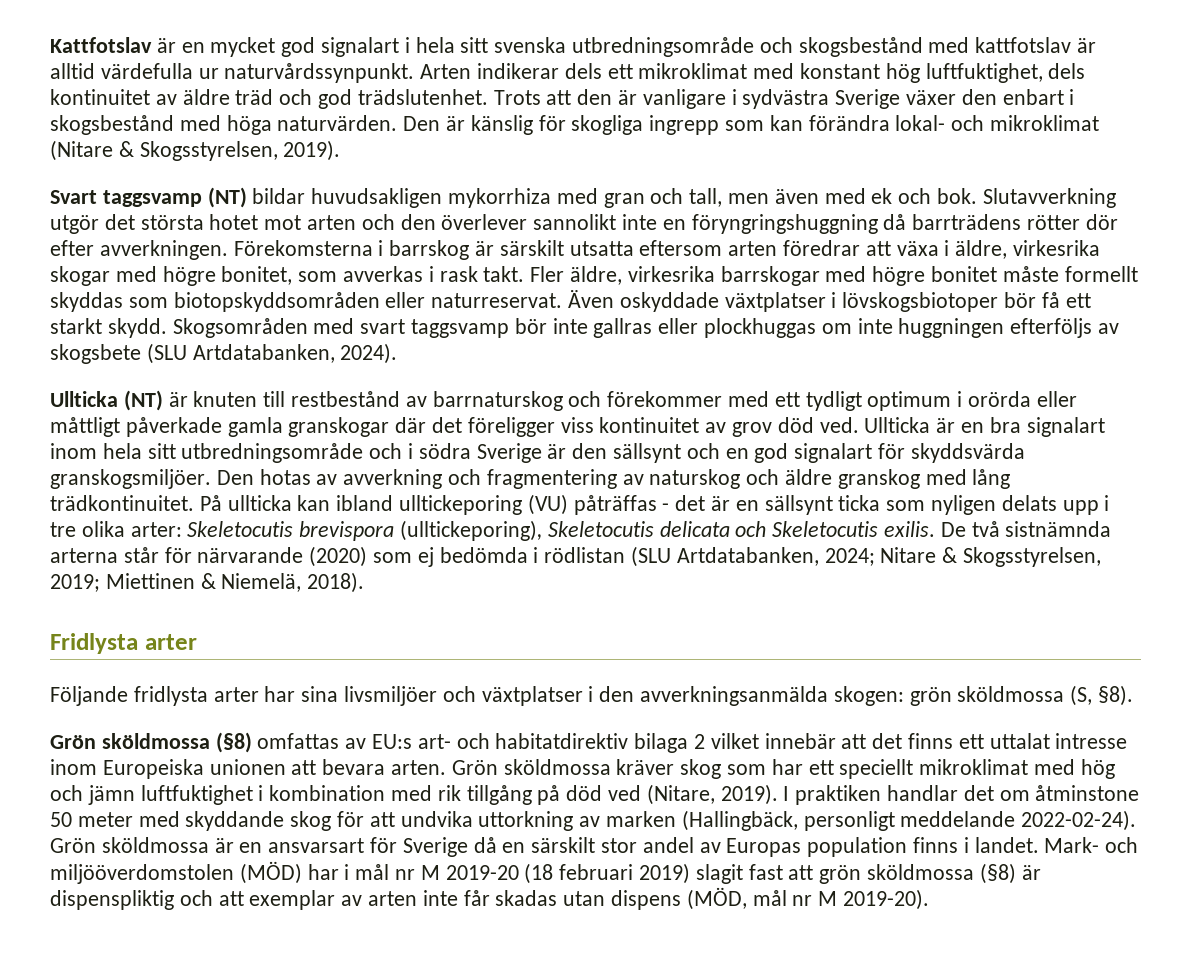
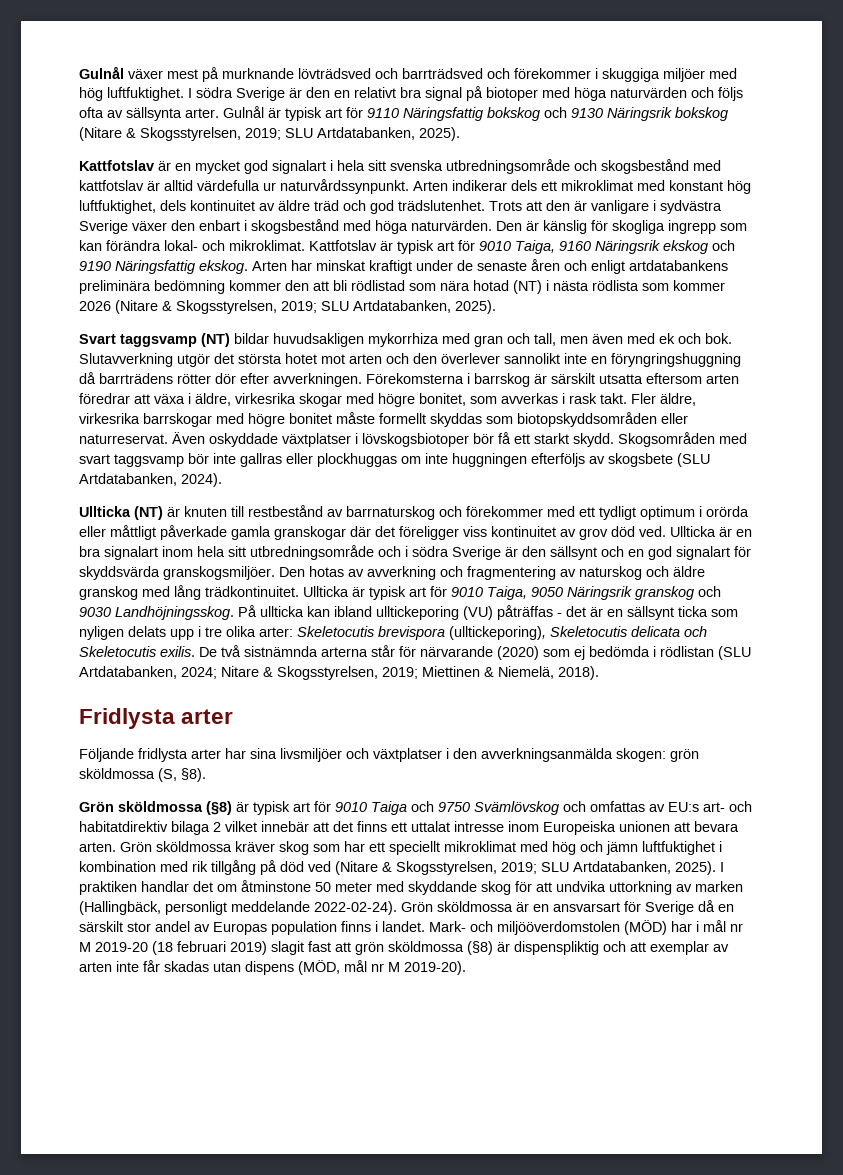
+ Gulnål växer mest på murknande lövträdsved och barrträdsved och förekommer i skuggiga miljöer med hög luftfuktighet. I södra Sverige är den en relativt bra signal på biotoper med höga naturvärden och följs ofta av sällsynta arter. Gulnål är typisk art för 9110 Näringsfattig bokskog och 9130 Näringsrik bokskog (Nitare & Skogsstyrelsen, 2019; SLU Artdatabanken, 2025).
- Den är känslig för skogliga ingrepp som kan förändra lokal- och mikroklimat (Nitare & Skogsstyrelsen, 2019).
+ Den är känslig för skogliga ingrepp som kan förändra lokal- och mikroklimat. Kattfotslav är typisk art för 9010 Taiga, 9160 Näringsrik ekskog och 9190 Näringsfattig ekskog. Arten har minskat kraftigt under de senaste åren och enligt artdatabankens preliminära bedömning kommer den att bli rödlistad som nära hotad (NT) i nästa rödlista som kommer 2026 (Nitare & Skogsstyrelsen, 2019; SLU Artdatabanken, 2025).
+ Ullticka är typisk art för 9010 Taiga, 9050 Näringsrik granskog och 9030 Landhöjningsskog.
- Grön sköldmossa (§8) omfattas av EU:s art- och habitatdirektiv bilaga 2 vilket innebär att det finns ett uttalat intresse inom Europeiska unionen att bevara arten.
+ Grön sköldmossa (§8) är typisk art för 9010 Taiga och 9750 Svämlövskog och omfattas av EU:s art- och habitatdirektiv bilaga 2 vilket innebär att det finns ett uttalat intresse inom Europeiska unionen att bevara arten.
- Grön sköldmossa kräver skog som har ett speciellt mikroklimat med hög och jämn luftfuktighet i kombination med rik tillgång på död ved (Nitare, 2019).
+ Grön sköldmossa kräver skog som har ett speciellt mikroklimat med hög och jämn luftfuktighet i kombination med rik tillgång på död ved (Nitare & Skogsstyrelsen, 2019; SLU Artdatabanken, 2025).

